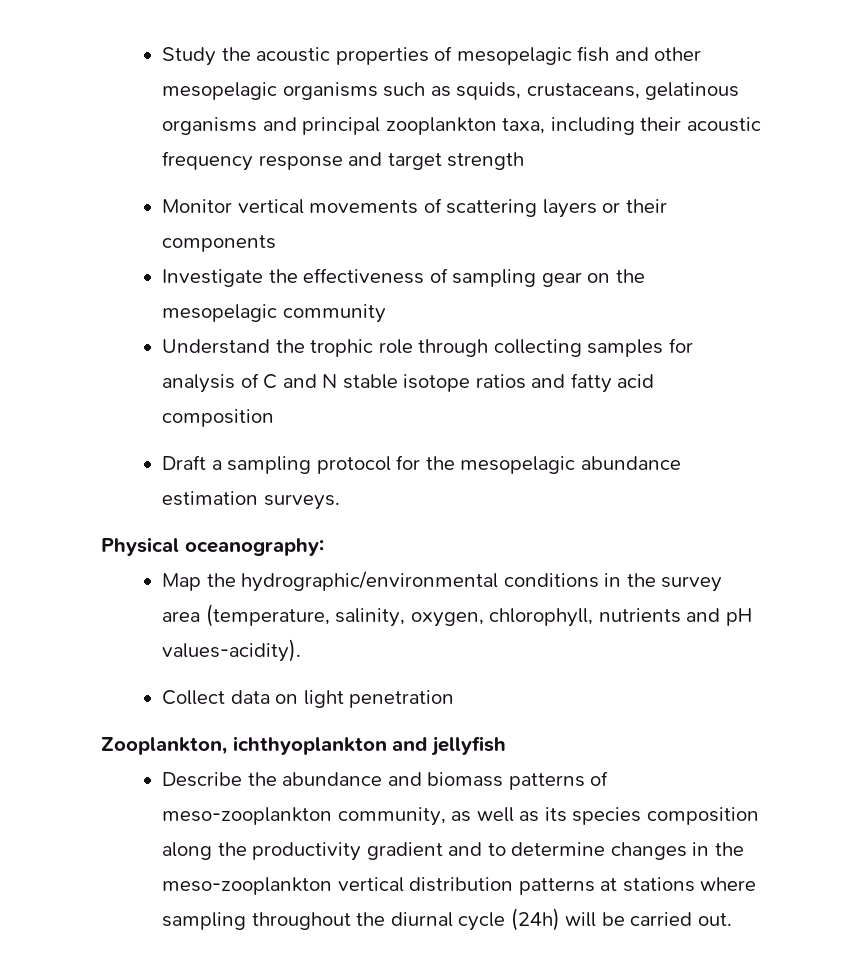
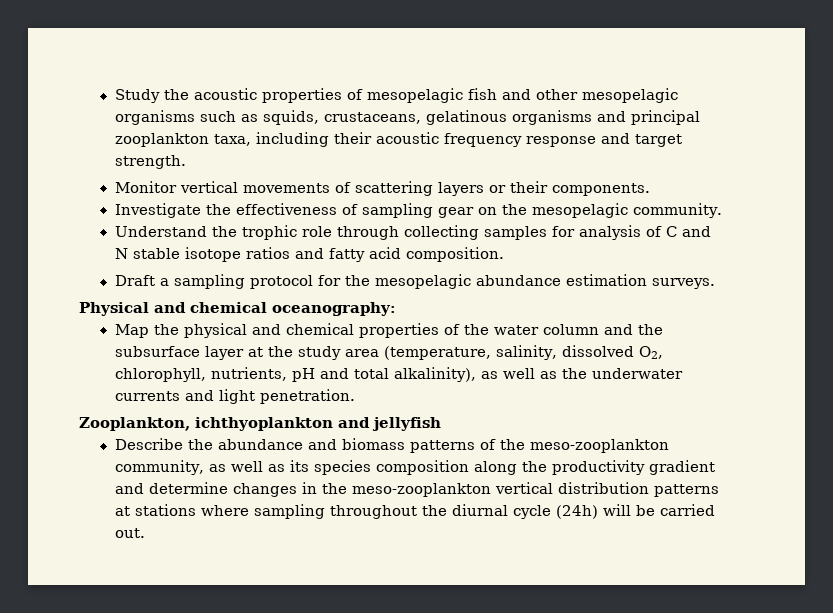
- Study the acoustic properties of mesopelagic fish and other mesopelagic organisms such as squids, crustaceans, gelatinous organisms and principal zooplankton taxa, including their acoustic frequency response and target strength
+ Study the acoustic properties of mesopelagic fish and other mesopelagic organisms such as squids, crustaceans, gelatinous organisms and principal zooplankton taxa, including their acoustic frequency response and target strength.
- Monitor vertical movements of scattering layers or their components
+ Monitor vertical movements of scattering layers or their components.
- Investigate the effectiveness of sampling gear on the mesopelagic community
+ Investigate the effectiveness of sampling gear on the mesopelagic community.
- Understand the trophic role through collecting samples for analysis of C and N stable isotope ratios and fatty acid composition
+ Understand the trophic role through collecting samples for analysis of C and N stable isotope ratios and fatty acid composition.
- Physical oceanography:
+ Physical and chemical oceanography:
- Map the hydrographic/environmental conditions in the survey area (temperature, salinity, oxygen, chlorophyll, nutrients and pH values-acidity).
- Collect data on light penetration
+ Map the physical and chemical properties of the water column and the subsurface layer at the study area (temperature, salinity, dissolved O2, chlorophyll, nutrients, pH and total alkalinity), as well as the underwater currents and light penetration.
- Describe the abundance and biomass patterns of meso-zooplankton community, as well as its species composition along the productivity gradient and to determine changes in the meso-zooplankton vertical distribution patterns at stations where sampling throughout the diurnal cycle (24h) will be carried out.
+ Describe the abundance and biomass patterns of the meso-zooplankton community, as well as its species composition along the productivity gradient and determine changes in the meso-zooplankton vertical distribution patterns at stations where sampling throughout the diurnal cycle (24h) will be carried out.

